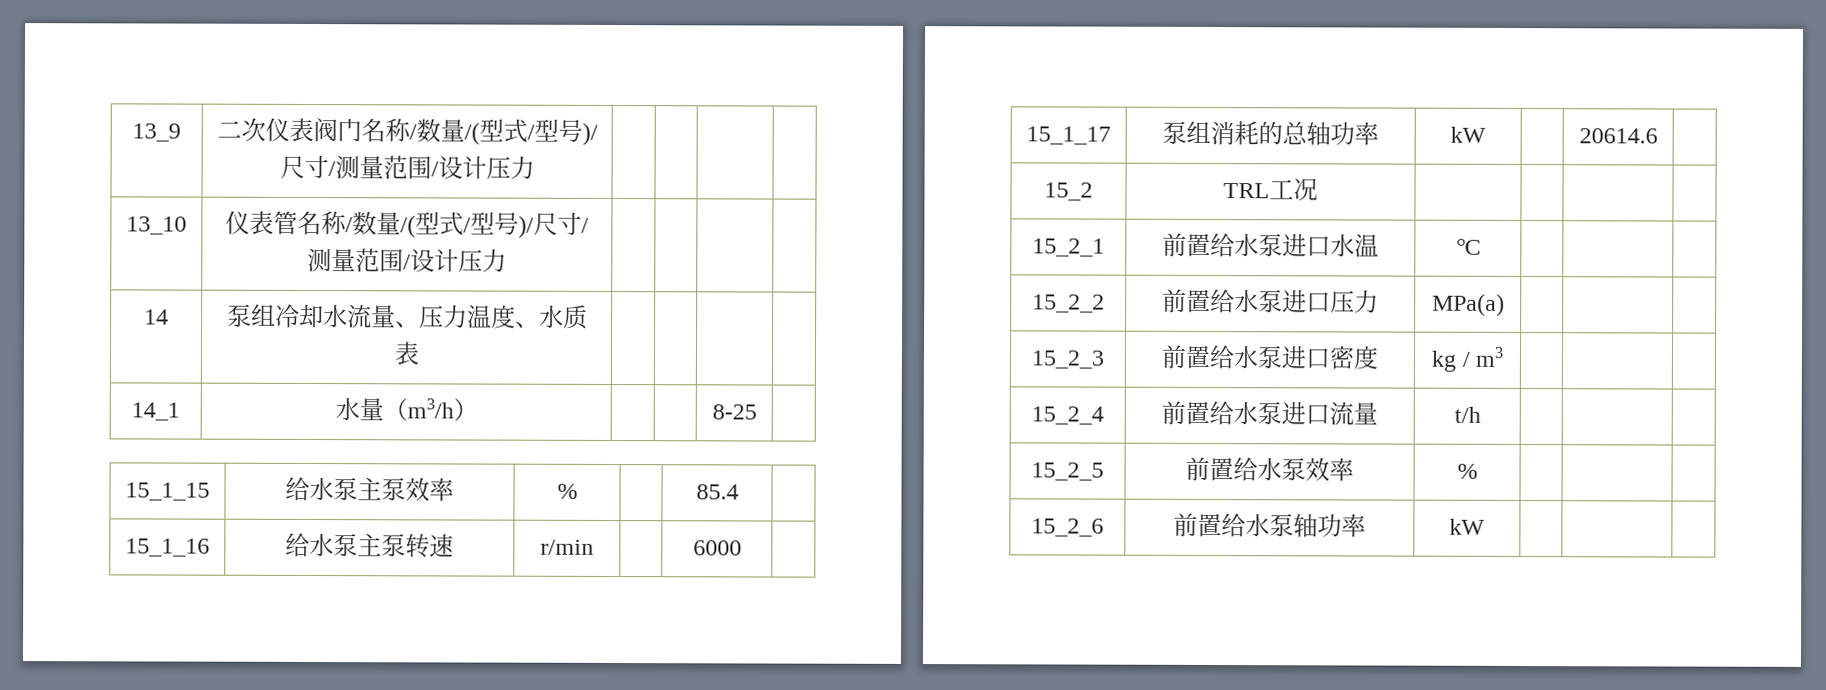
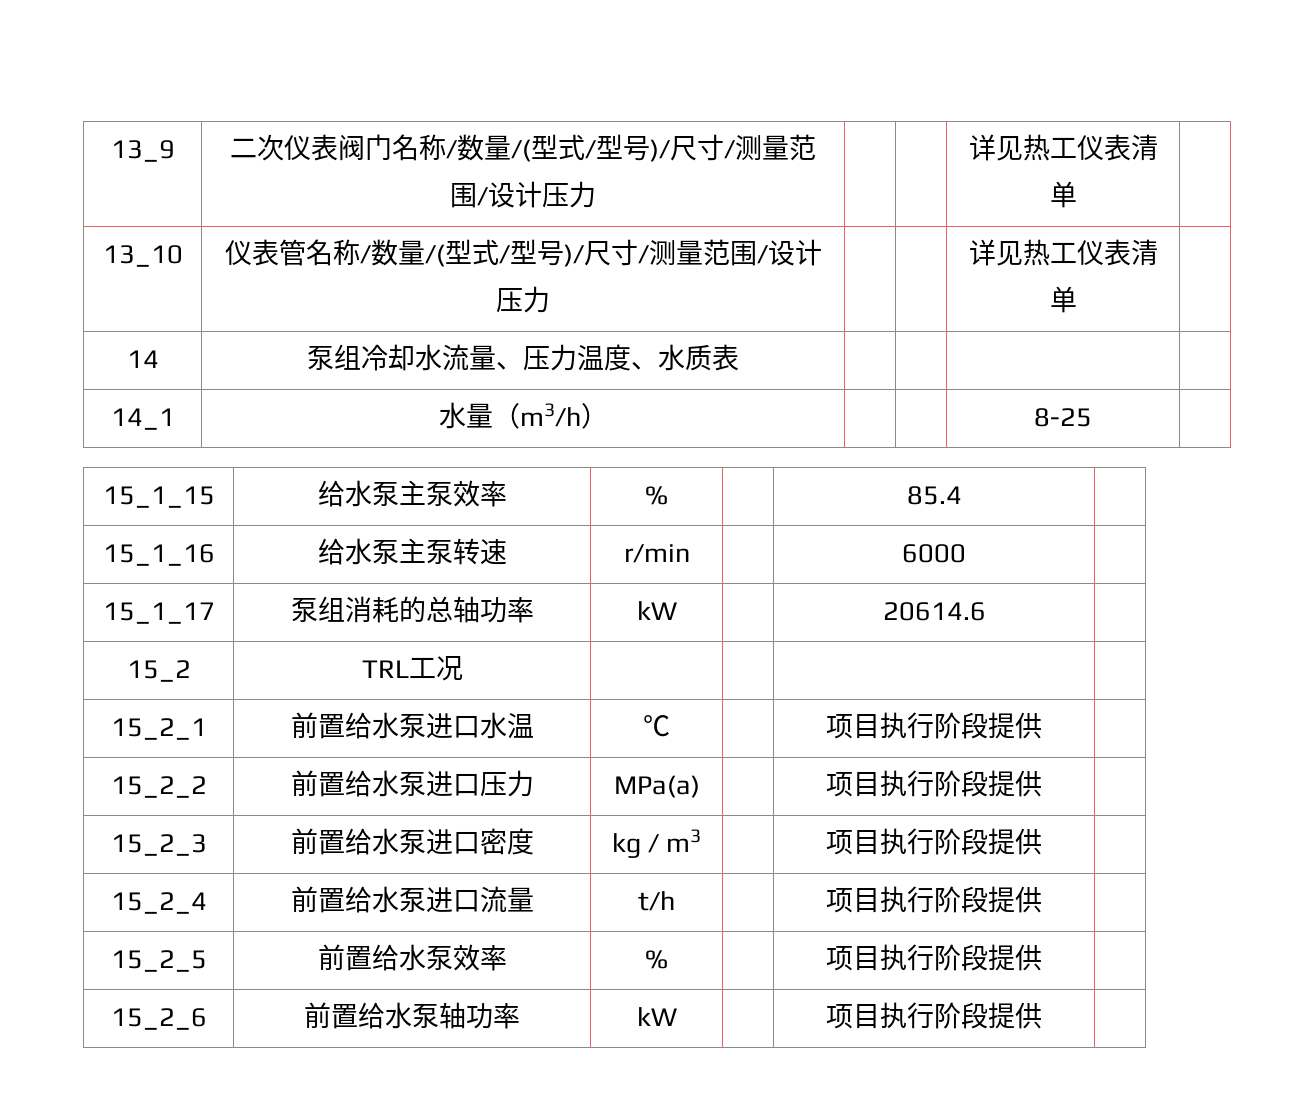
- 13_9 | 二次仪表阀门名称/数量/(型式/型号)/尺寸/测量范围/设计压力 | | | |
+ 13_9 | 二次仪表阀门名称/数量/(型式/型号)/尺寸/测量范围/设计压力 | | | 详见热工仪表清单 |
- 13_10 | 仪表管名称/数量/(型式/型号)/尺寸/测量范围/设计压力 | | | |
+ 13_10 | 仪表管名称/数量/(型式/型号)/尺寸/测量范围/设计压力 | | | 详见热工仪表清单 |
- 15_2_1 | 前置给水泵进口水温 | ℃ | | |
+ 15_2_1 | 前置给水泵进口水温 | ℃ | | 项目执行阶段提供 |
- 15_2_2 | 前置给水泵进口压力 | MPa(a) | | |
+ 15_2_2 | 前置给水泵进口压力 | MPa(a) | | 项目执行阶段提供 |
- 15_2_3 | 前置给水泵进口密度 | kg / m3 | | |
+ 15_2_3 | 前置给水泵进口密度 | kg / m3 | | 项目执行阶段提供 |
- 15_2_4 | 前置给水泵进口流量 | t/h | | |
+ 15_2_4 | 前置给水泵进口流量 | t/h | | 项目执行阶段提供 |
- 15_2_5 | 前置给水泵效率 | % | | |
+ 15_2_5 | 前置给水泵效率 | % | | 项目执行阶段提供 |
- 15_2_6 | 前置给水泵轴功率 | kW | | |
+ 15_2_6 | 前置给水泵轴功率 | kW | | 项目执行阶段提供 |

